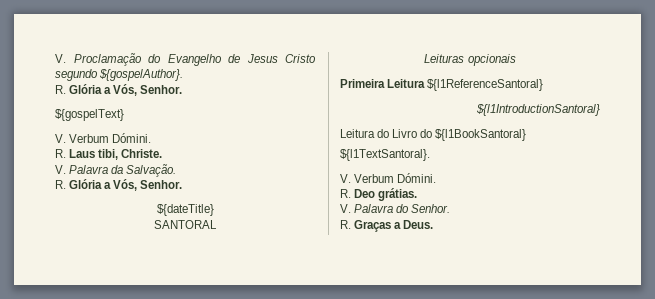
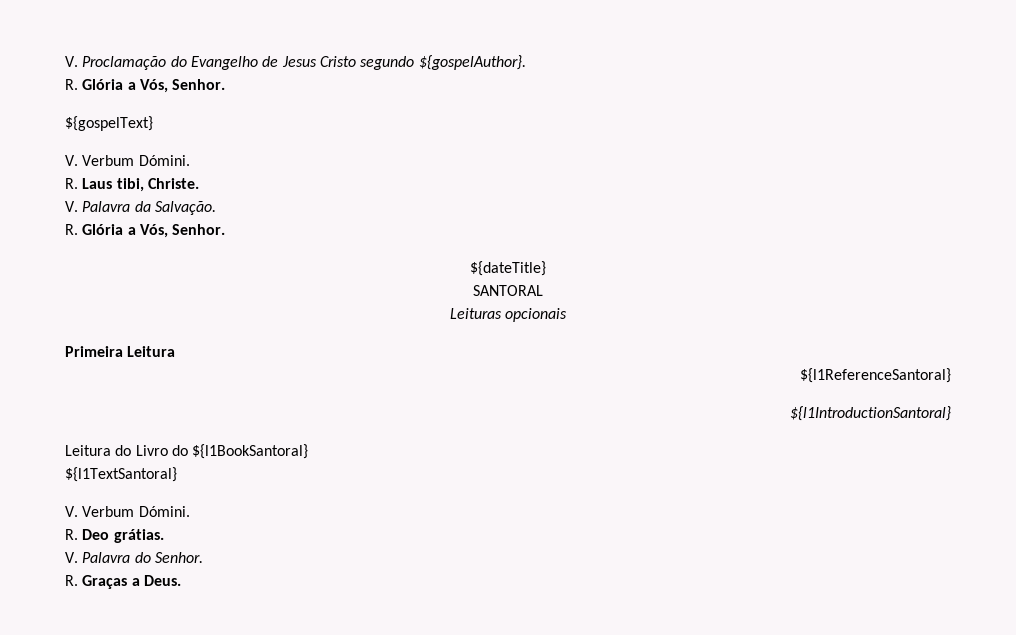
- Primeira Leitura ${l1ReferenceSantoral}
+ Primeira Leitura
+ ${l1ReferenceSantoral}
- ${l1TextSantoral}.
+ ${l1TextSantoral}

